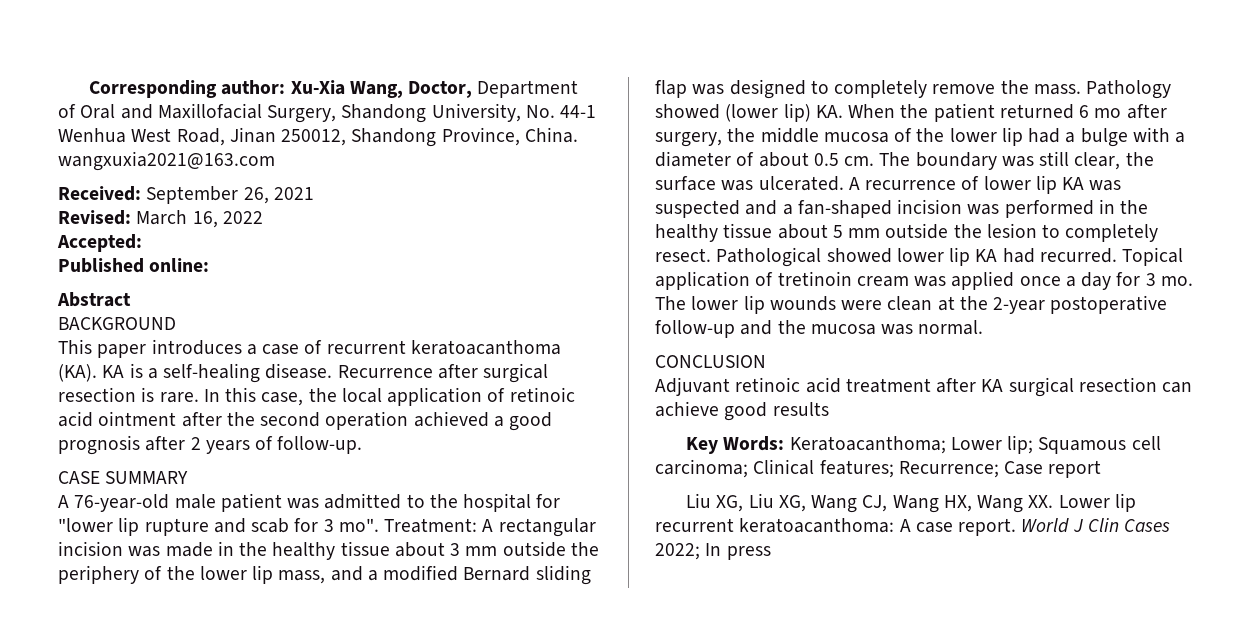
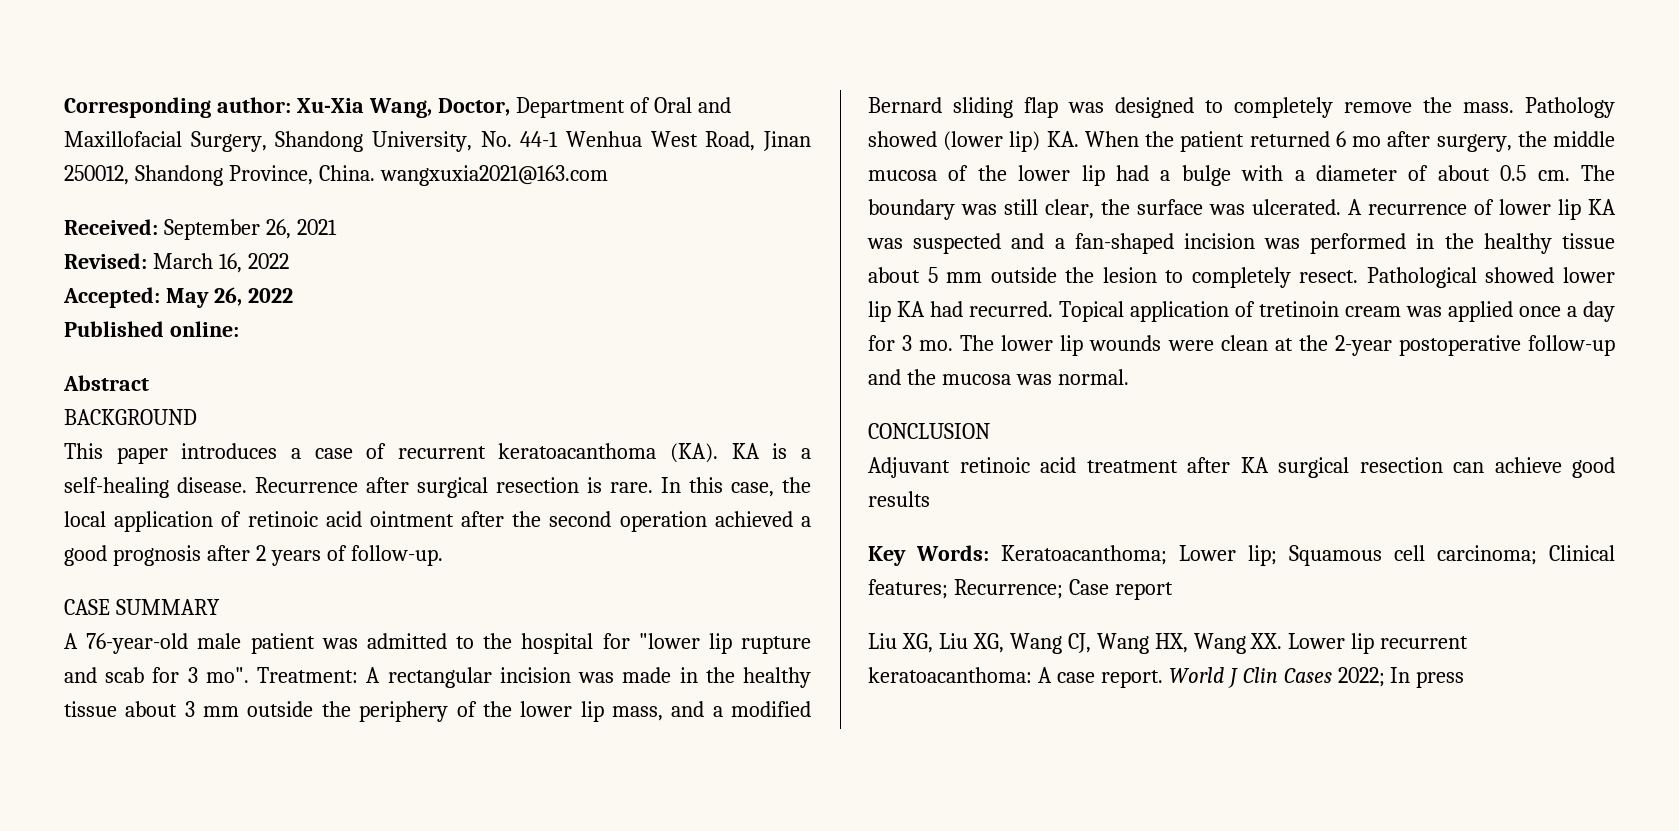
- Accepted:
+ Accepted: May 26, 2022

